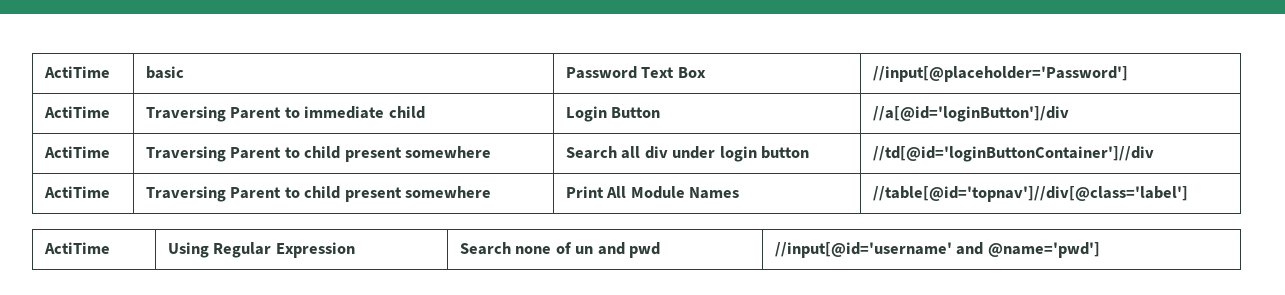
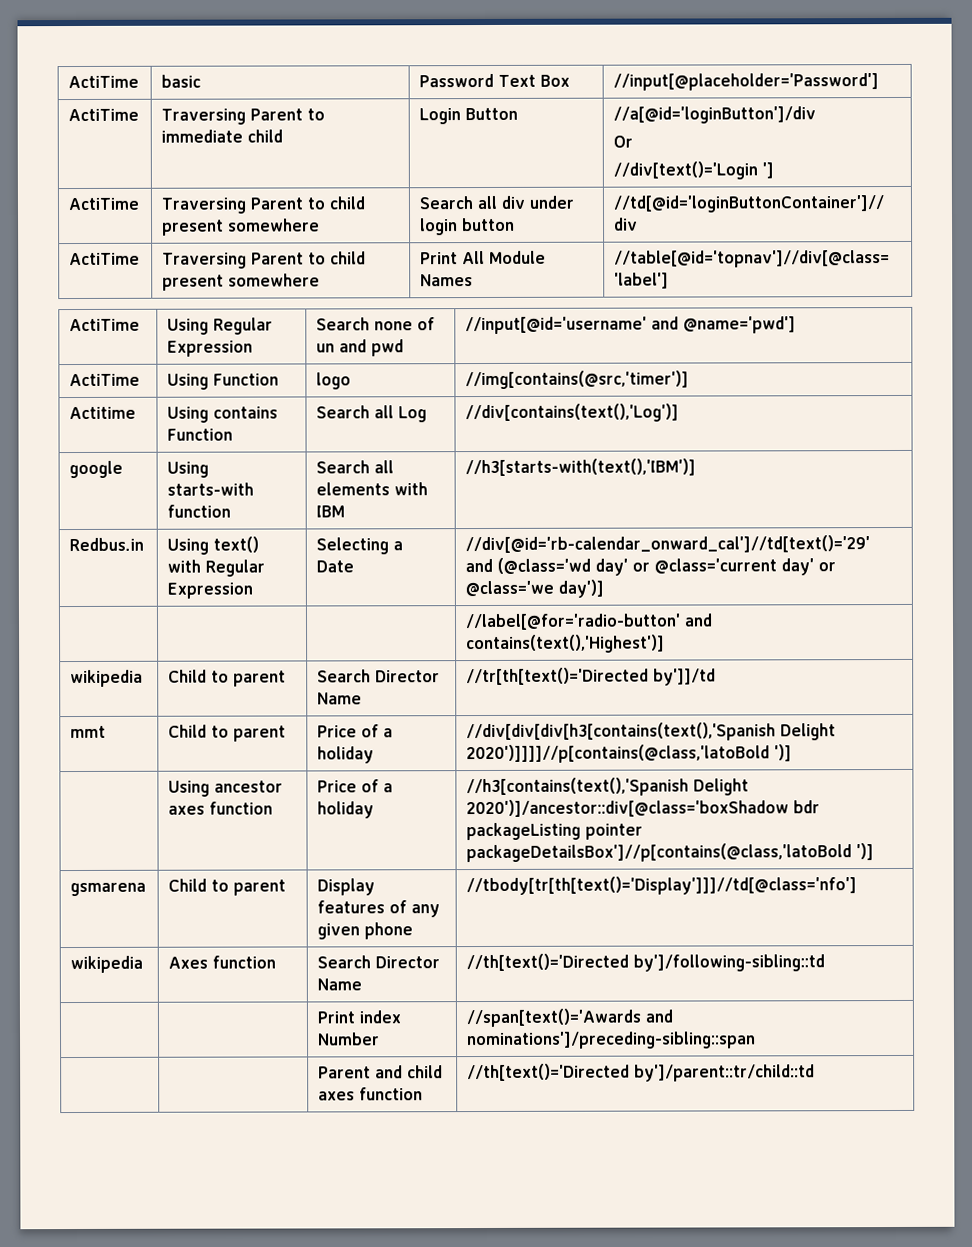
  ActiTime | Traversing Parent to immediate child | Login Button | //a[@id='loginButton']/div
+ Or
+ //div[text()='Login ']
+ ActiTime | Using Function | logo | //img[contains(@src,'timer')]
+ Actitime | Using contains Function | Search all Log | //div[contains(text(),'Log')]
+ google | Using starts-with function | Search all elements with IBM | //h3[starts-with(text(),'IBM')]
+ Redbus.in | Using text() with Regular Expression | Selecting a Date | //div[@id='rb-calendar_onward_cal']//td[text()='29' and (@class='wd day' or @class='current day' or @class='we day')]
+ | | | //label[@for='radio-button' and contains(text(),'Highest')]
+ wikipedia | Child to parent | Search Director Name | //tr[th[text()='Directed by']]/td
+ mmt | Child to parent | Price of a holiday | //div[div[div[h3[contains(text(),'Spanish Delight 2020')]]]]//p[contains(@class,'latoBold ')]
+ | Using ancestor axes function | Price of a holiday | //h3[contains(text(),'Spanish Delight 2020')]/ancestor::div[@class='boxShadow bdr packageListing pointer packageDetailsBox']//p[contains(@class,'latoBold ')]
+ gsmarena | Child to parent | Display features of any given phone | //tbody[tr[th[text()='Display']]]//td[@class='nfo']
+ wikipedia | Axes function | Search Director Name | //th[text()='Directed by']/following-sibling::td
+ | | Print index Number | //span[text()='Awards and nominations']/preceding-sibling::span
+ | | Parent and child axes function | //th[text()='Directed by']/parent::tr/child::td

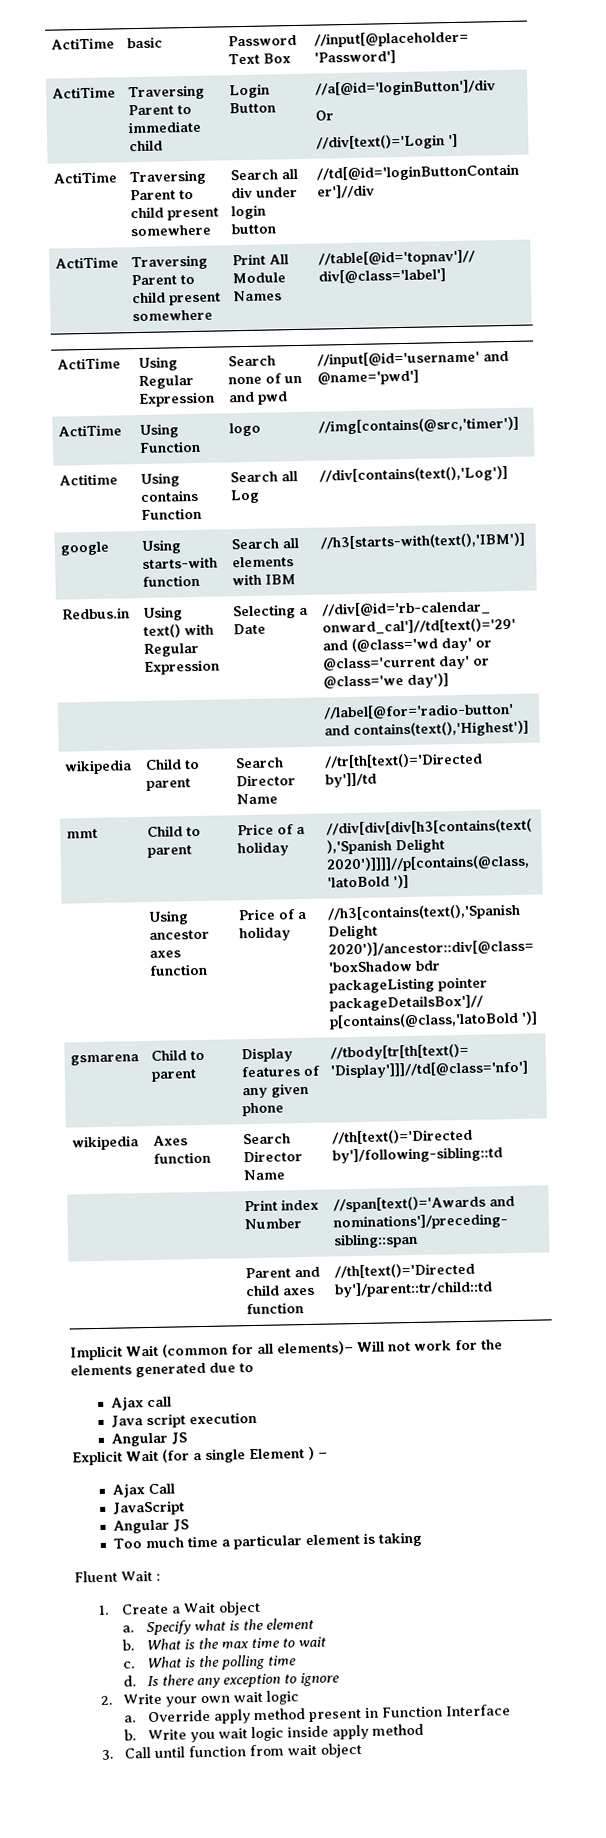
+ Implicit Wait (common for all elements)– Will not work for the elements generated due to
+ Ajax call
+ Java script execution
+ Angular JS
+ Explicit Wait (for a single Element ) –
+ Ajax Call
+ JavaScript
+ Angular JS
+ Too much time a particular element is taking
+ Fluent Wait :
+ 1. Create a Wait object
+ a. Specify what is the element
+ b. What is the max time to wait
+ c. What is the polling time
+ d. Is there any exception to ignore
+ 2. Write your own wait logic
+ a. Override apply method present in Function Interface
+ b. Write you wait logic inside apply method
+ 3. Call until function from wait object

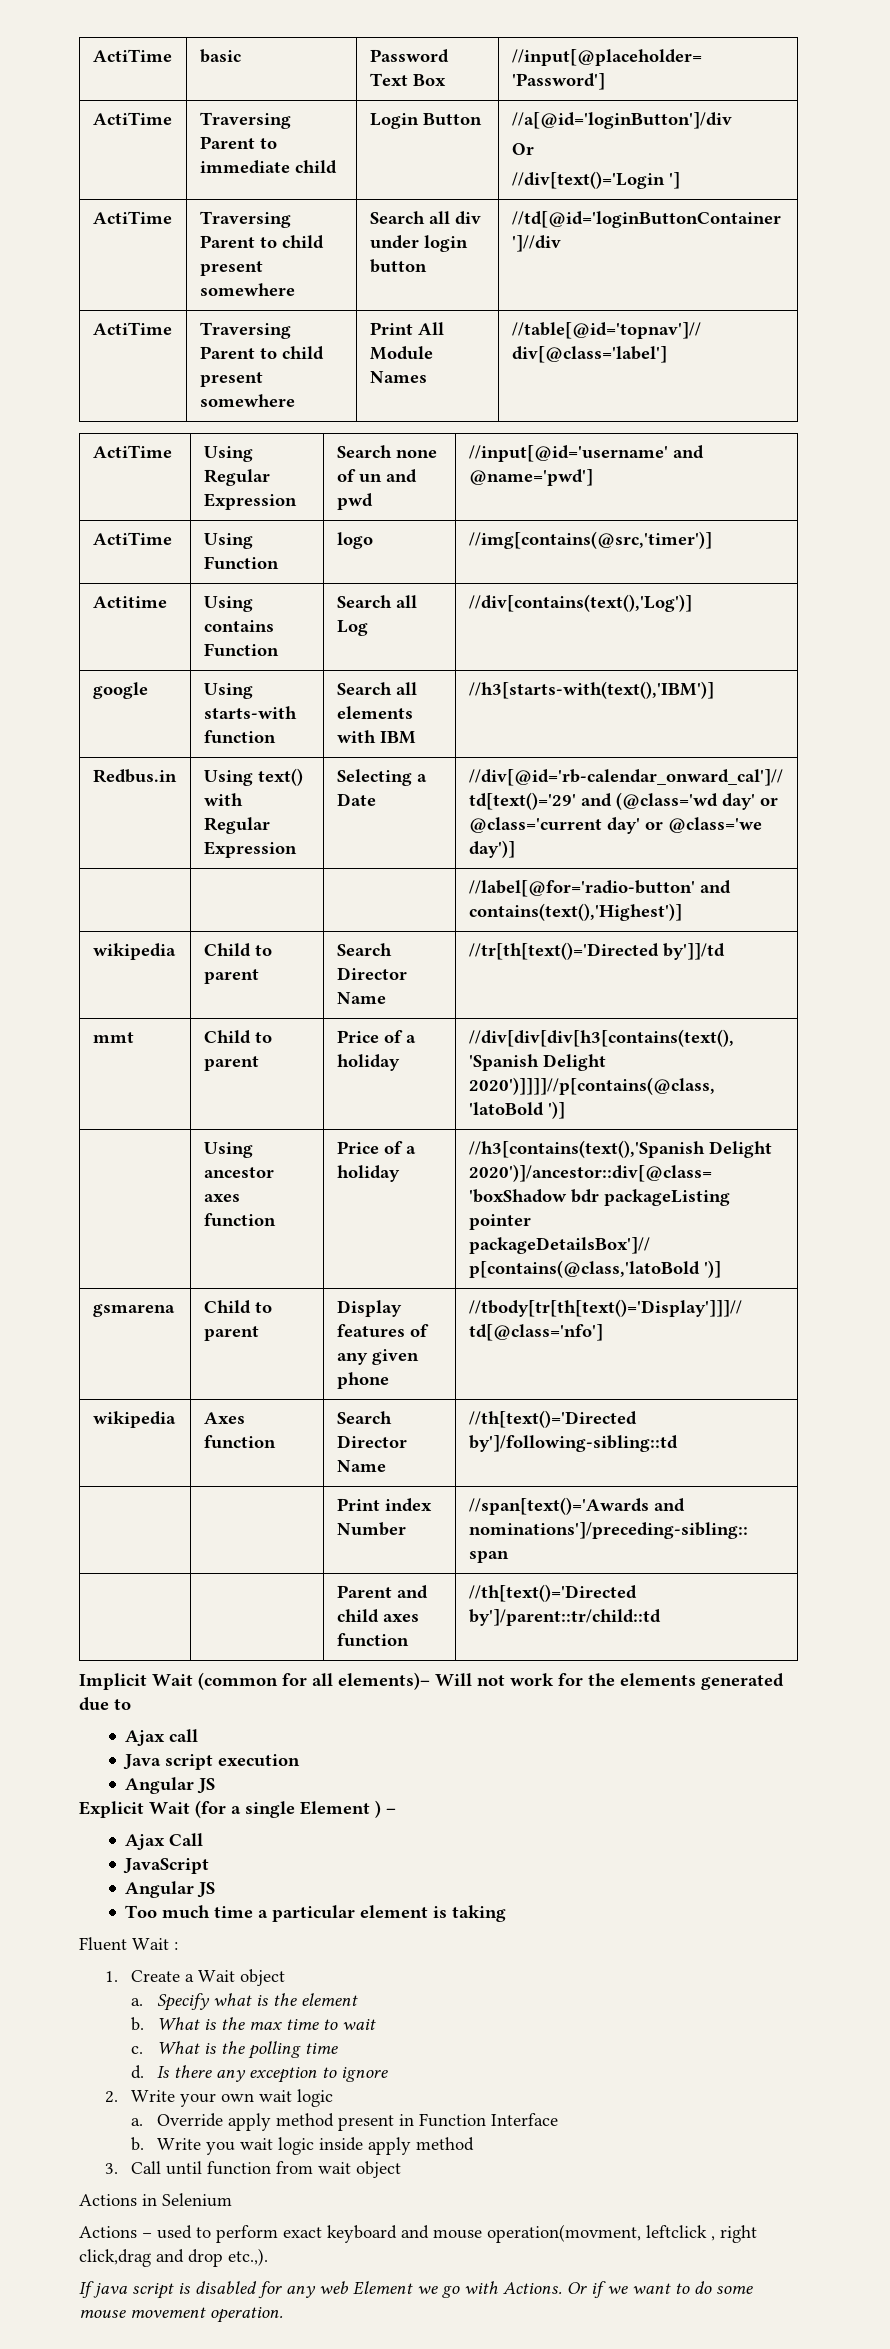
+ Actions in Selenium
+ Actions – used to perform exact keyboard and mouse operation(movment, leftclick , right click,drag and drop etc.,).
+ If java script is disabled for any web Element we go with Actions. Or if we want to do some mouse movement operation.

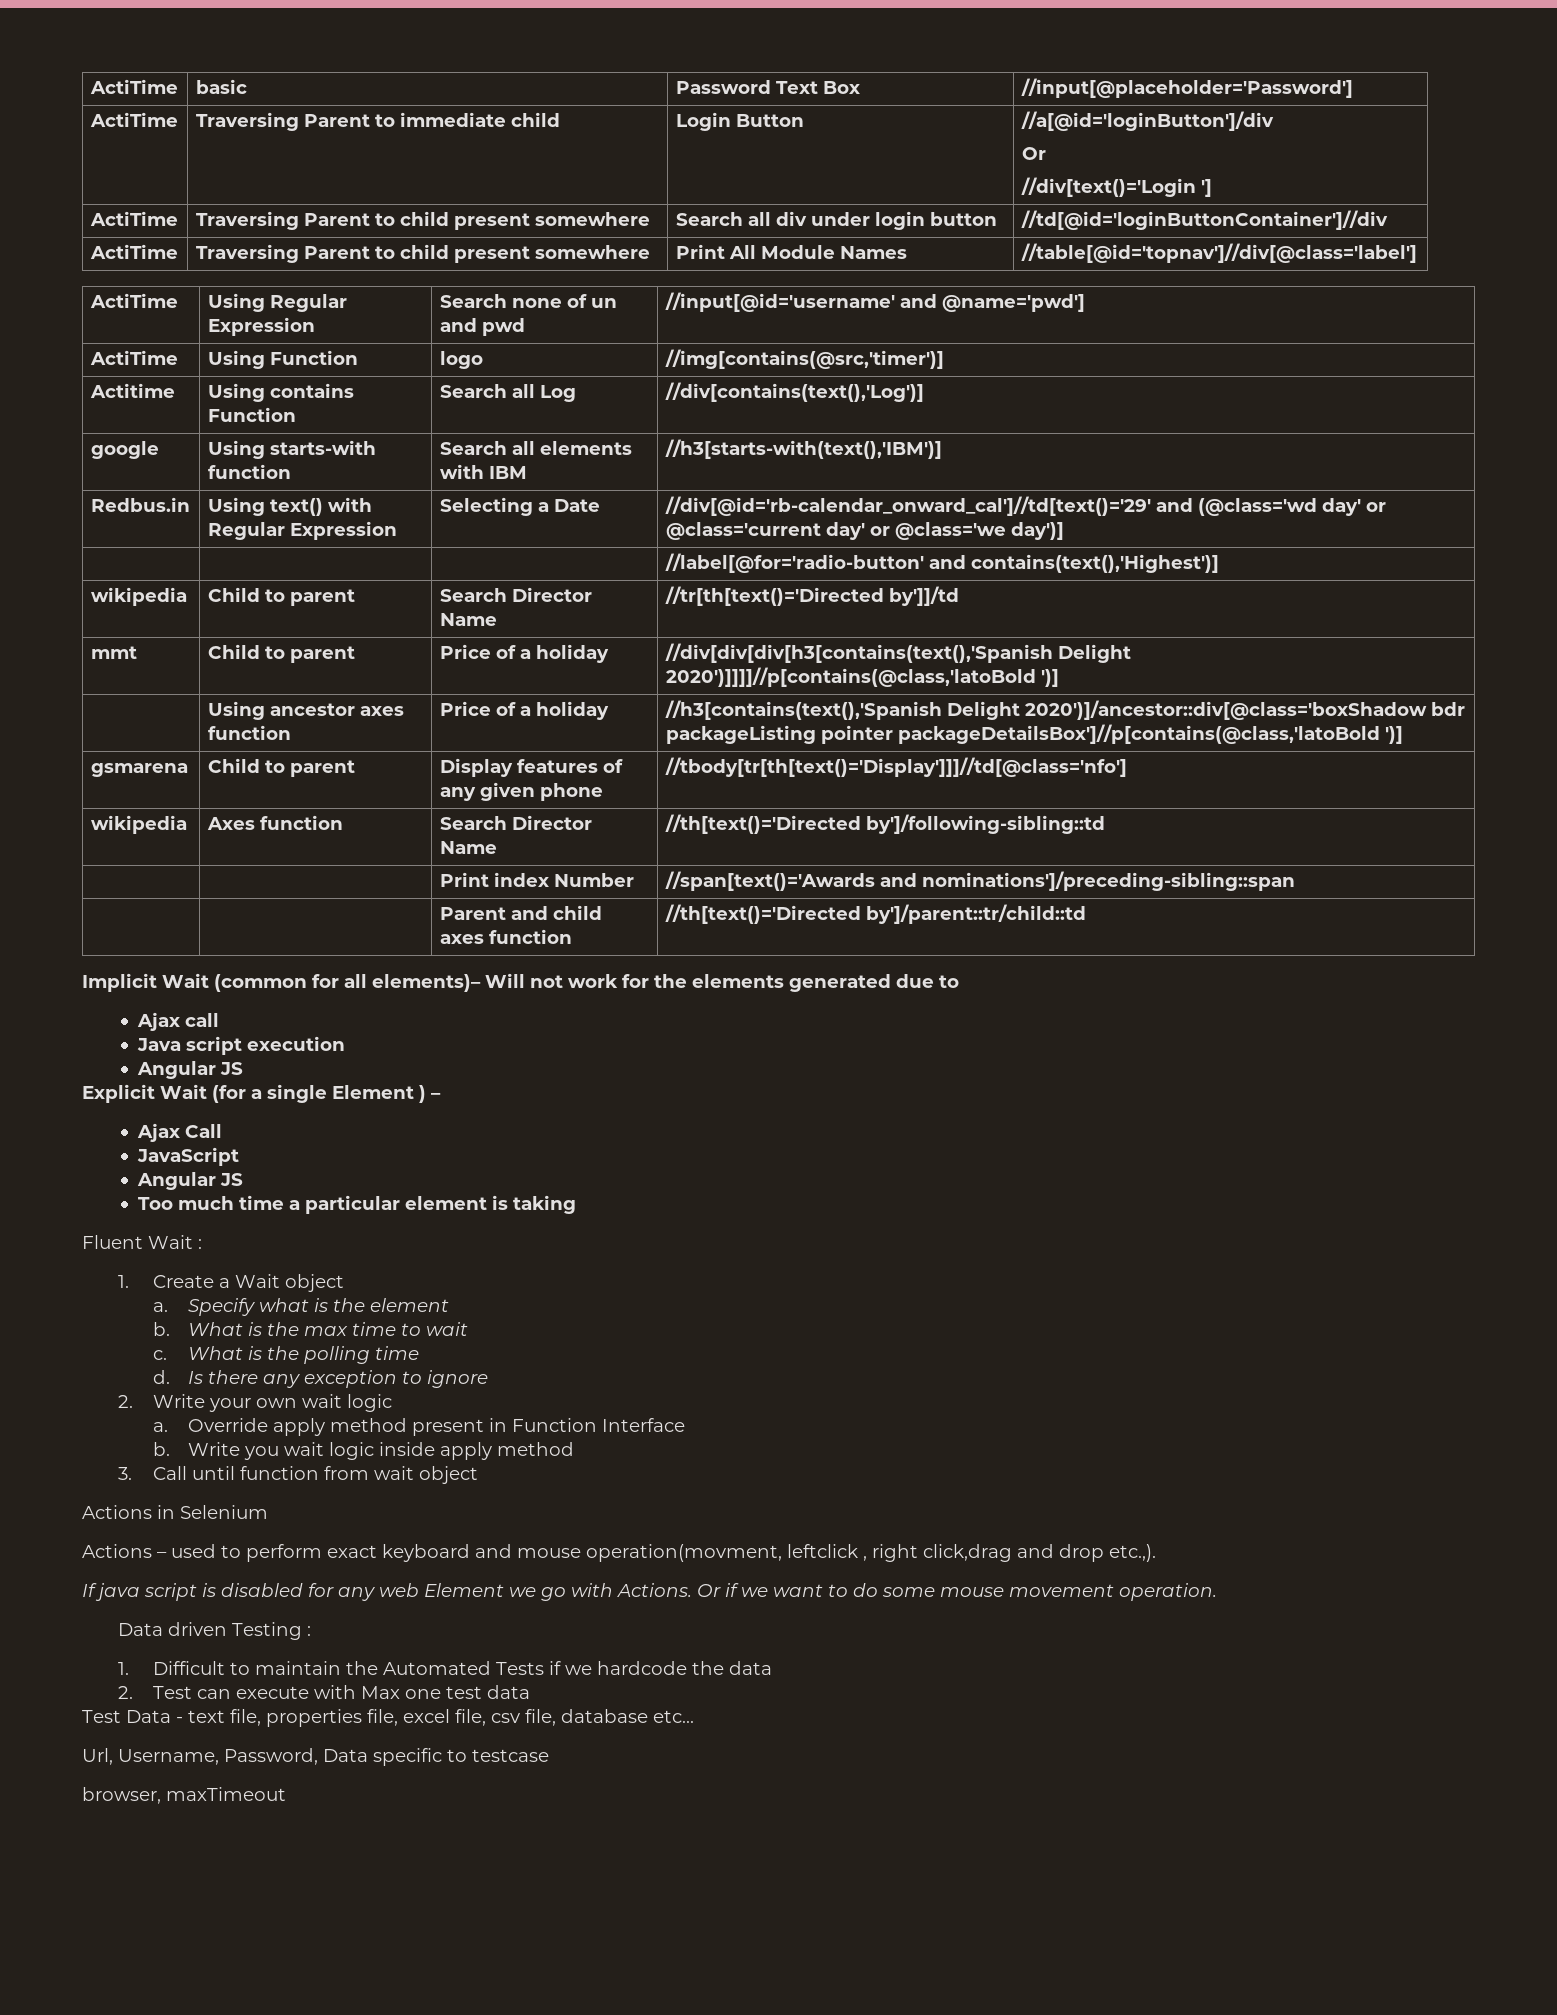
+ Data driven Testing :
+ 1. Difficult to maintain the Automated Tests if we hardcode the data
+ 2. Test can execute with Max one test data
+ Test Data - text file, properties file, excel file, csv file, database etc...
+ Url, Username, Password, Data specific to testcase
+ browser, maxTimeout

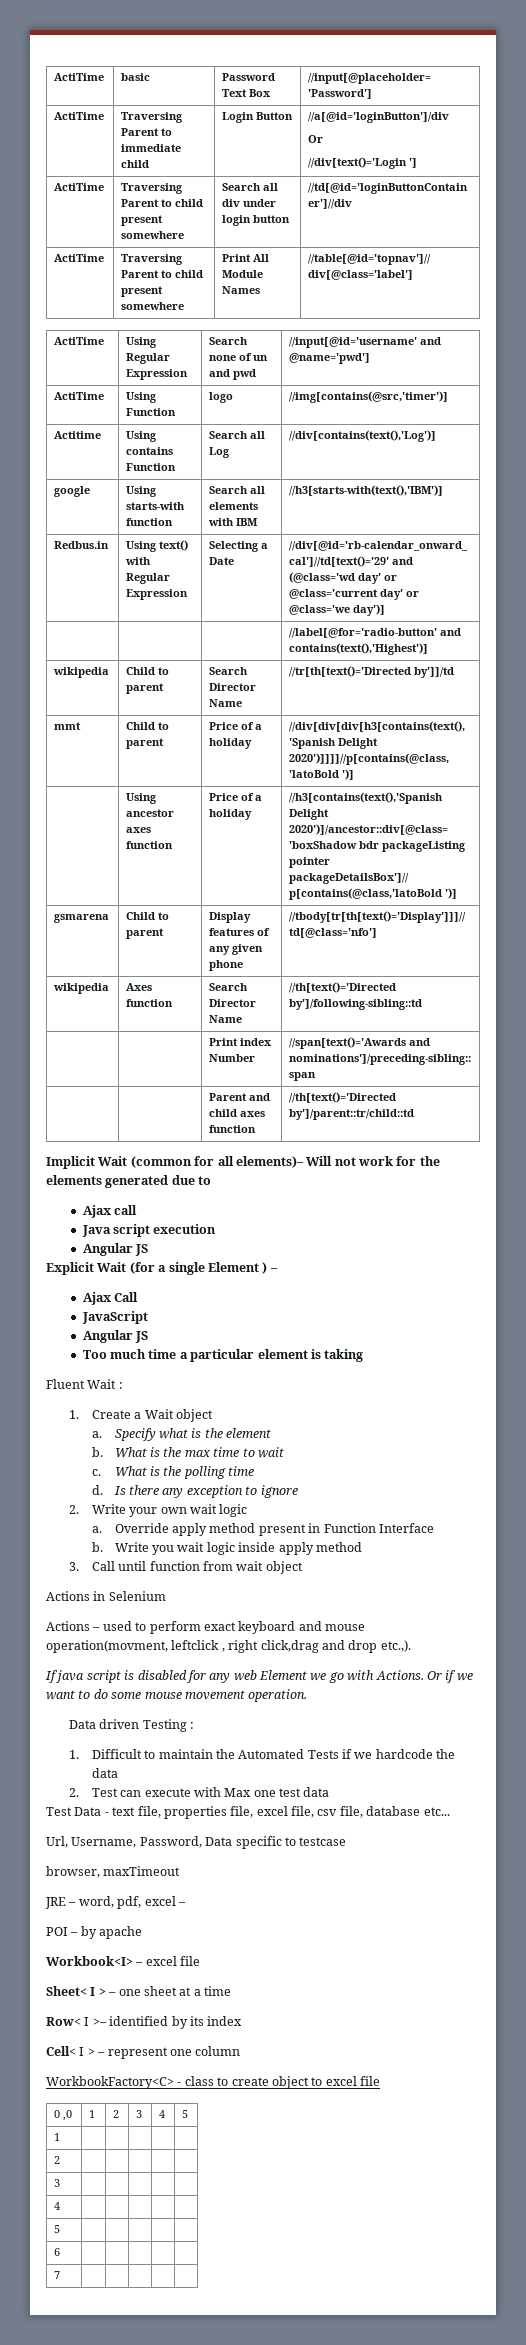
+ JRE – word, pdf, excel –
+ POI – by apache
+ Workbook<I> – excel file
+ Sheet< I > – one sheet at a time
+ Row< I >– identified by its index
+ Cell< I > – represent one column
+ WorkbookFactory<C> - class to create object to excel file
+ 0 ,0 | 1 | 2 | 3 | 4 | 5
+ 1 | | | | |
+ 2 | | | | |
+ 3 | | | | |
+ 4 | | | | |
+ 5 | | | | |
+ 6 | | | | |
+ 7 | | | | |

